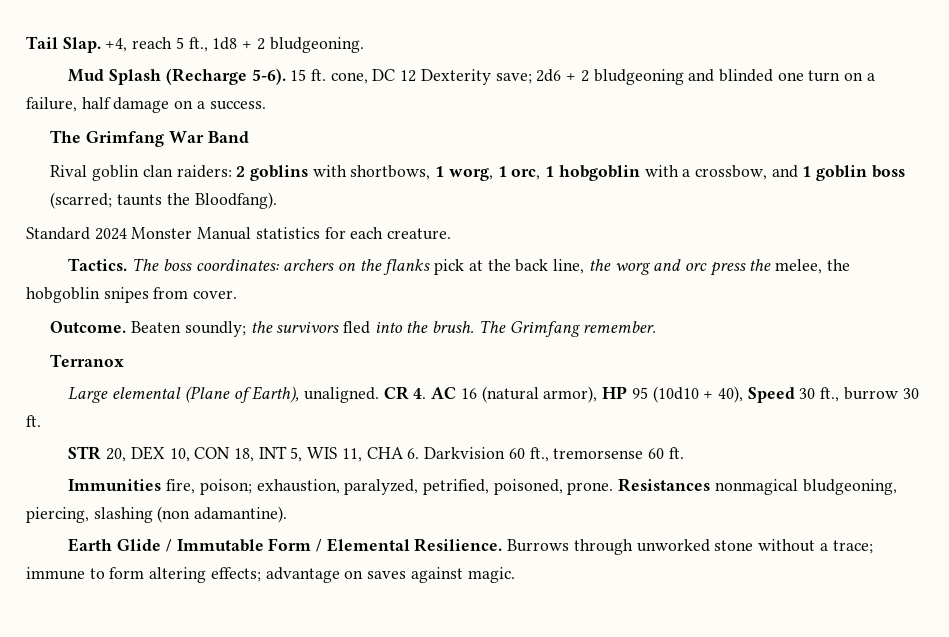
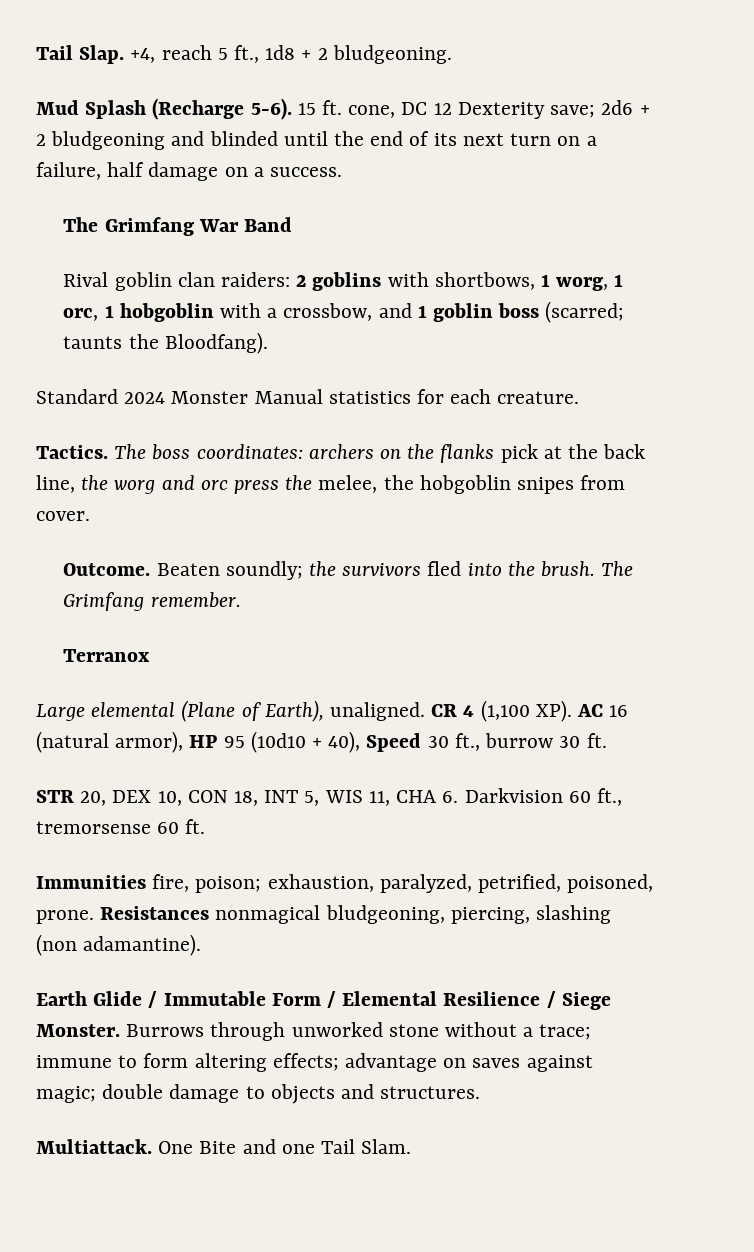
- 15 ft. cone, DC 12 Dexterity save; 2d6 + 2 bludgeoning and blinded one turn on a failure, half damage on a success.
+ 15 ft. cone, DC 12 Dexterity save; 2d6 + 2 bludgeoning and blinded until the end of its next turn on a failure, half damage on a success.
- CR 4. AC 16 (natural armor), HP 95 (10d10 + 40), Speed 30 ft., burrow 30 ft.
+ CR 4 (1,100 XP). AC 16 (natural armor), HP 95 (10d10 + 40), Speed 30 ft., burrow 30 ft.
- Earth Glide / Immutable Form / Elemental Resilience.
+ Earth Glide / Immutable Form / Elemental Resilience / Siege Monster.
- Burrows through unworked stone without a trace; immune to form altering effects; advantage on saves against magic.
+ Burrows through unworked stone without a trace; immune to form altering effects; advantage on saves against magic; double damage to objects and structures.
+ Multiattack. One Bite and one Tail Slam.

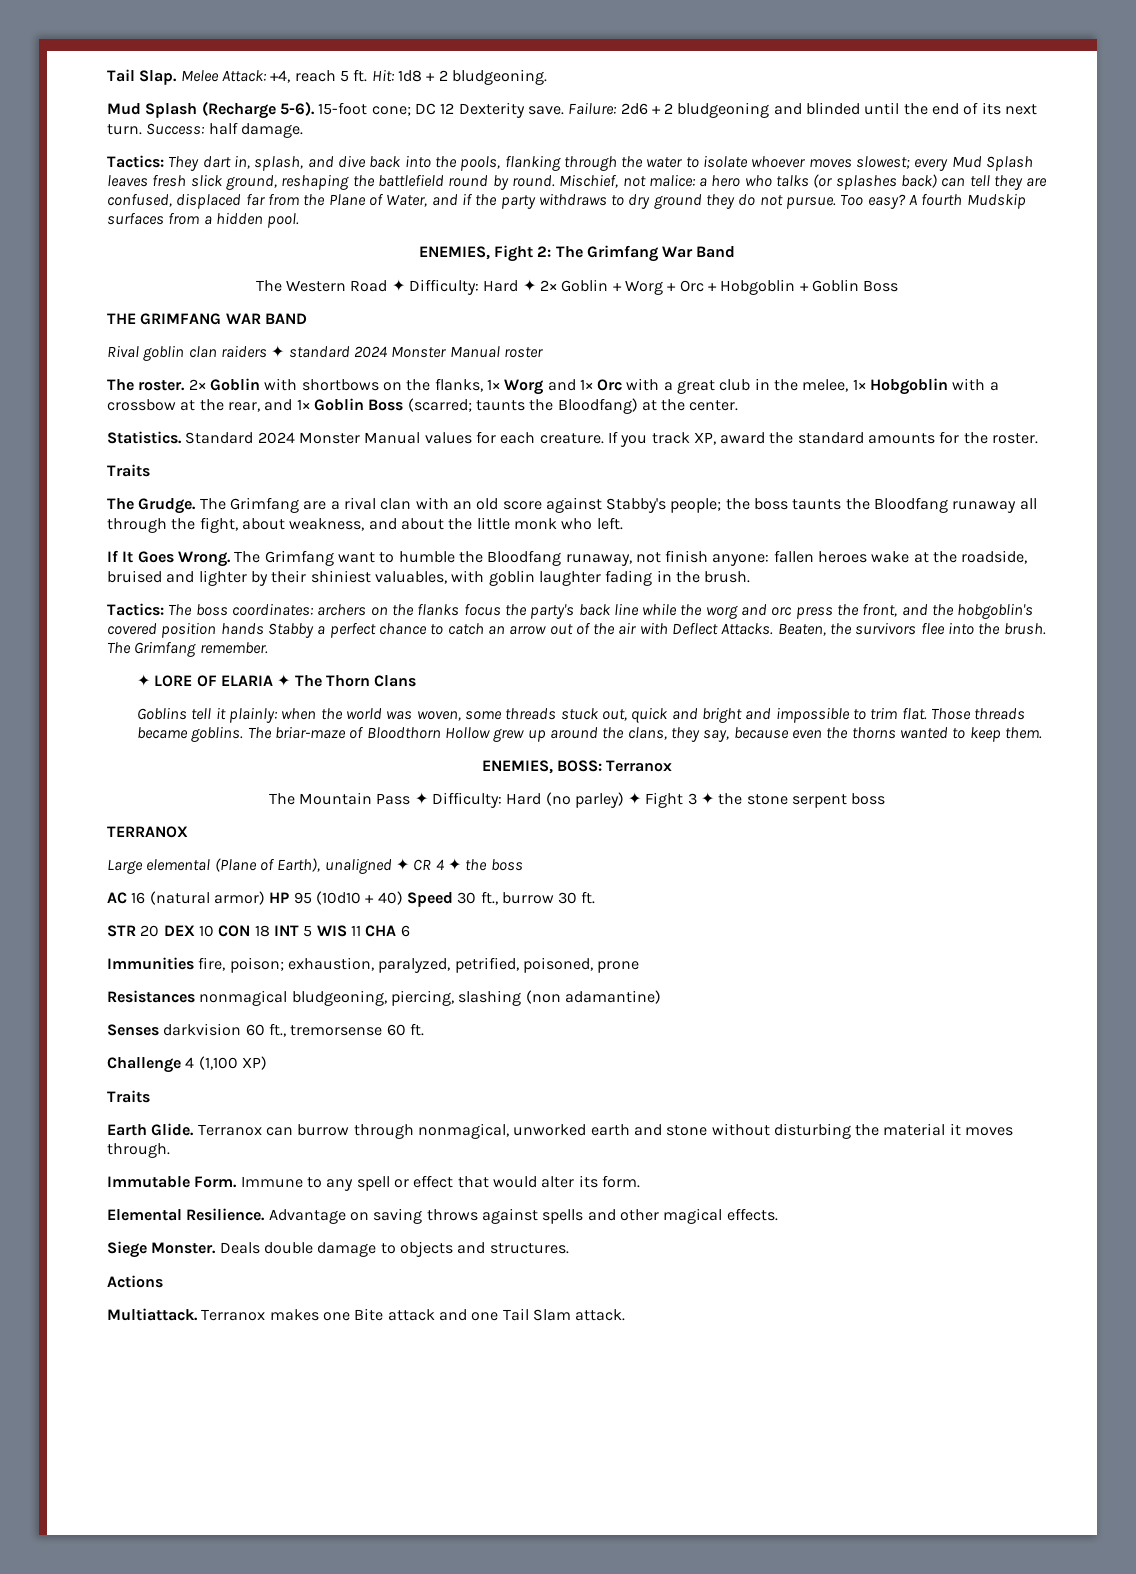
- +4, reach 5 ft., 1d8 + 2 bludgeoning.
+ Melee Attack: +4, reach 5 ft. Hit: 1d8 + 2 bludgeoning.
- 15 ft. cone, DC 12 Dexterity save; 2d6 + 2 bludgeoning and blinded until the end of its next turn on a failure, half damage on a success.
- The Grimfang War Band
- Rival goblin clan raiders: 2 goblins with shortbows, 1 worg, 1 orc, 1 hobgoblin with a crossbow, and 1 goblin boss (scarred; taunts the Bloodfang).
- Standard 2024 Monster Manual statistics for each creature.
- Tactics. The boss coordinates: archers on the flanks pick at the back line, the worg and orc press the melee, the hobgoblin snipes from cover.
- Outcome. Beaten soundly; the survivors fled into the brush.
+ 15-foot cone; DC 12 Dexterity save. Failure: 2d6 + 2 bludgeoning and blinded until the end of its next turn. Success: half damage.
+ Tactics: They dart in, splash, and dive back into the pools, flanking through the water to isolate whoever moves slowest; every Mud Splash leaves fresh slick ground, reshaping the battlefield round by round. Mischief, not malice: a hero who talks (or splashes back) can tell they are confused, displaced far from the Plane of Water, and if the party withdraws to dry ground they do not pursue. Too easy? A fourth Mudskip surfaces from a hidden pool.
+ ENEMIES, Fight 2: The Grimfang War Band
+ The Western Road ✦ Difficulty: Hard ✦ 2× Goblin + Worg + Orc + Hobgoblin + Goblin Boss
+ THE GRIMFANG WAR BAND
+ Rival goblin clan raiders ✦ standard 2024 Monster Manual roster
+ The roster. 2× Goblin with shortbows on the flanks, 1× Worg and 1× Orc with a great club in the melee, 1× Hobgoblin with a crossbow at the rear, and 1× Goblin Boss (scarred; taunts the Bloodfang) at the center.
+ Statistics. Standard 2024 Monster Manual values for each creature. If you track XP, award the standard amounts for the roster.
+ Traits
+ The Grudge. The Grimfang are a rival clan with an old score against Stabby's people; the boss taunts the Bloodfang runaway all through the fight, about weakness, and about the little monk who left.
+ If It Goes Wrong. The Grimfang want to humble the Bloodfang runaway, not finish anyone: fallen heroes wake at the roadside, bruised and lighter by their shiniest valuables, with goblin laughter fading in the brush.
+ Tactics: The boss coordinates: archers on the flanks focus the party's back line while the worg and orc press the front, and the hobgoblin's covered position hands Stabby a perfect chance to catch an arrow out of the air with Deflect Attacks. Beaten, the survivors flee into the brush.
- Terranox
+ ✦ LORE OF ELARIA ✦ The Thorn Clans
+ Goblins tell it plainly: when the world was woven, some threads stuck out, quick and bright and impossible to trim flat. Those threads became goblins. The briar-maze of Bloodthorn Hollow grew up around the clans, they say, because even the thorns wanted to keep them.
+ ENEMIES, BOSS: Terranox
+ The Mountain Pass ✦ Difficulty: Hard (no parley) ✦ Fight 3 ✦ the stone serpent boss
+ TERRANOX
- Large elemental (Plane of Earth), unaligned. CR 4 (1,100 XP). AC 16 (natural armor), HP 95 (10d10 + 40), Speed 30 ft., burrow 30 ft.
+ Large elemental (Plane of Earth), unaligned ✦ CR 4 ✦ the boss
+ AC 16 (natural armor) HP 95 (10d10 + 40) Speed 30 ft., burrow 30 ft.
- STR 20, DEX 10, CON 18, INT 5, WIS 11, CHA 6. Darkvision 60 ft., tremorsense 60 ft.
+ STR 20 DEX 10 CON 18 INT 5 WIS 11 CHA 6
- Immunities fire, poison; exhaustion, paralyzed, petrified, poisoned, prone. Resistances nonmagical bludgeoning, piercing, slashing (non adamantine).
- Earth Glide / Immutable Form / Elemental Resilience / Siege Monster. Burrows through unworked stone without a trace; immune to form altering effects; advantage on saves against magic; double damage to objects and structures.
+ Immunities fire, poison; exhaustion, paralyzed, petrified, poisoned, prone
+ Resistances nonmagical bludgeoning, piercing, slashing (non adamantine)
+ Senses darkvision 60 ft., tremorsense 60 ft.
+ Challenge 4 (1,100 XP)
+ Traits
+ Earth Glide. Terranox can burrow through nonmagical, unworked earth and stone without disturbing the material it moves through.
+ Immutable Form. Immune to any spell or effect that would alter its form.
+ Elemental Resilience. Advantage on saving throws against spells and other magical effects.
+ Siege Monster. Deals double damage to objects and structures.
+ Actions
- One Bite and one Tail Slam.
+ Terranox makes one Bite attack and one Tail Slam attack.

